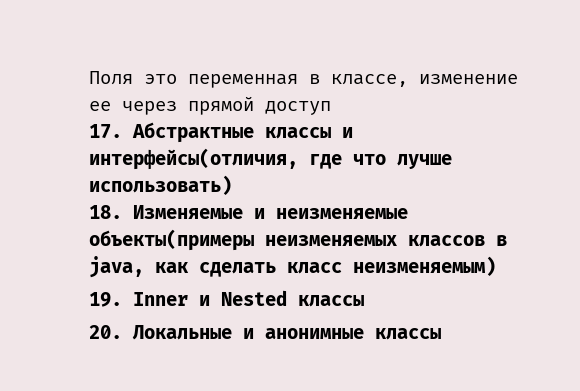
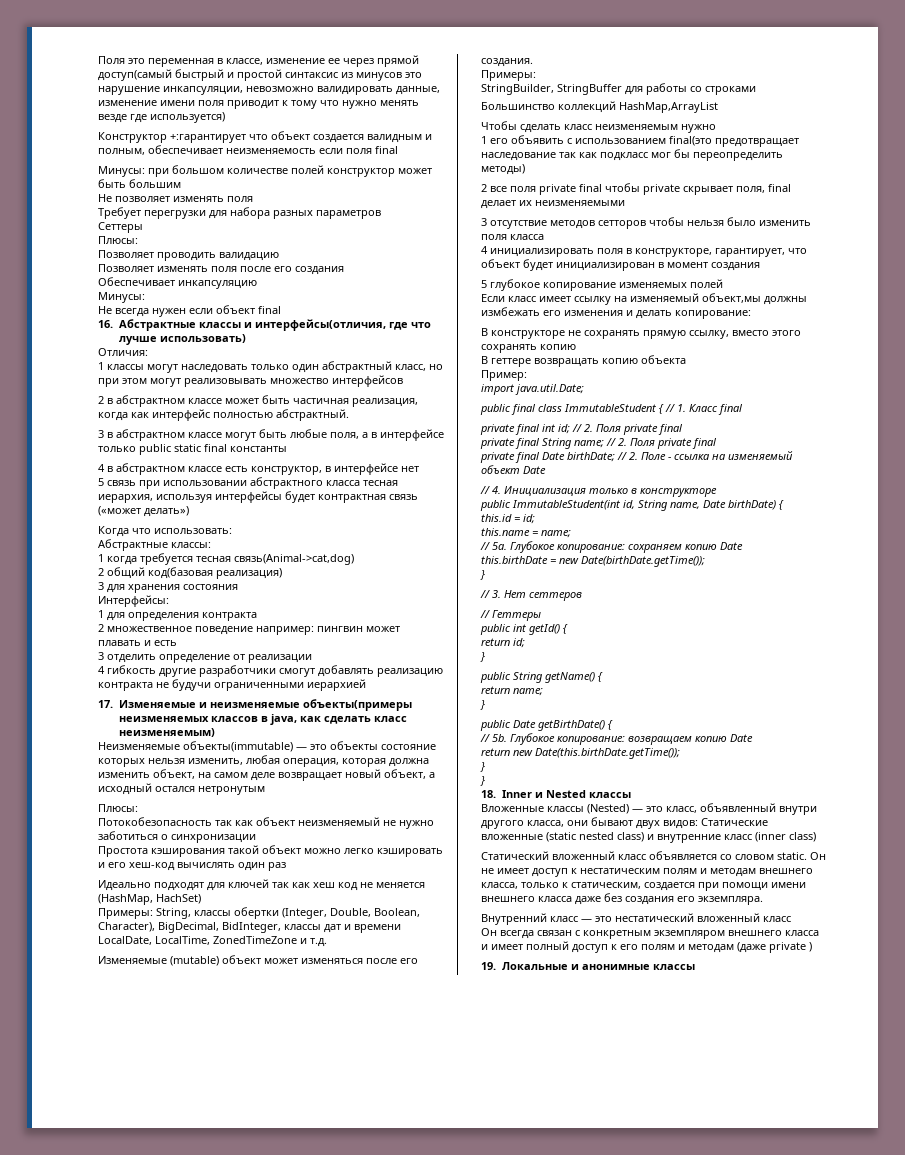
- Поля это переменная в классе, изменение ее через прямой доступ
- 17. Абстрактные классы и интерфейсы(отличия, где что лучше использовать)
+ Поля это переменная в классе, изменение ее через прямой доступ(самый быстрый и простой синтаксис из минусов это нарушение инкапсуляции, невозможно валидировать данные, изменение имени поля приводит к тому что нужно менять везде где используется)
+ Конструктор +:гарантирует что объект создается валидным и полным, обеспечивает неизменяемость если поля final
+ Минусы: при большом количестве полей конструктор может быть большим
+ Не позволяет изменять поля
+ Требует перегрузки для набора разных параметров
+ Сеттеры
+ Плюсы:
+ Позволяет проводить валидацию
+ Позволяет изменять поля после его создания
+ Обеспечивает инкапсуляцию
+ Минусы:
+ Не всегда нужен если объект final
+ 16. Абстрактные классы и интерфейсы(отличия, где что лучше использовать)
- 18. Изменяемые и неизменяемые объекты(примеры неизменяемых классов в java, как сделать класс неизменяемым)
+ Отличия:
+ 1 классы могут наследовать только один абстрактный класс, но при этом могут реализовывать множество интерфейсов
+ 2 в абстрактном классе может быть частичная реализация, когда как интерфейс полностью абстрактный.
+ 3 в абстрактном классе могут быть любые поля, а в интерфейсе только public static final константы
+ 4 в абстрактном классе есть конструктор, в интерфейсе нет
+ 5 связь при использовании абстрактного класса тесная иерархия, используя интерфейсы будет контрактная связь («может делать»)
+ Когда что использовать:
+ Абстрактные классы:
+ 1 когда требуется тесная связь(Animal->cat,dog)
+ 2 общий код(базовая реализация)
+ 3 для хранения состояния
+ Интерфейсы:
+ 1 для определения контракта
+ 2 множественное поведение например: пингвин может плавать и есть
+ 3 отделить определение от реализации
+ 4 гибкость другие разработчики смогут добавлять реализацию контракта не будучи ограниченными иерархией
+ 17. Изменяемые и неизменяемые объекты(примеры неизменяемых классов в java, как сделать класс неизменяемым)
- 19. Inner и Nested классы
- 20. Локальные и анонимные классы
+ Неизменяемые объекты(immutable) — это объекты состояние которых нельзя изменить, любая операция, которая должна изменить объект, на самом деле возвращает новый объект, а исходный остался нетронутым
+ Плюсы:
+ Потокобезопасность так как объект неизменяемый не нужно заботиться о синхронизации
+ Простота кэширования такой объект можно легко кэшировать и его хеш-код вычислять один раз
+ Идеально подходят для ключей так как хеш код не меняется (HashMap, HachSet)
+ Примеры: String, классы обертки (Integer, Double, Boolean, Character), BigDecimal, BidInteger, классы дат и времени LocalDate, LocalTime, ZonedTimeZone и т.д.
+ Изменяемые (mutable) объект может изменяться после его создания.
+ Примеры:
+ StringBuilder, StringBuffer для работы со строками
+ Большинство коллекций HashMap,ArrayList
+ Чтобы сделать класс неизменяемым нужно
+ 1 его объявить с использованием final(это предотвращает наследование так как подкласс мог бы переопределить методы)
+ 2 все поля private final чтобы private скрывает поля, final делает их неизменяемыми
+ 3 отсутствие методов сетторов чтобы нельзя было изменить поля класса
+ 4 инициализировать поля в конструкторе, гарантирует, что объект будет инициализирован в момент создания
+ 5 глубокое копирование изменяемых полей
+ Если класс имеет ссылку на изменяемый объект,мы должны измбежать его изменения и делать копирование:
+ В конструкторе не сохранять прямую ссылку, вместо этого сохранять копию
+ В геттере возвращать копию объекта
+ Пример:
+ import java.util.Date;
+ public final class ImmutableStudent { // 1. Класс final
+ private final int id; // 2. Поля private final
+ private final String name; // 2. Поля private final
+ private final Date birthDate; // 2. Поле - ссылка на изменяемый объект Date
+ // 4. Инициализация только в конструкторе
+ public ImmutableStudent(int id, String name, Date birthDate) {
+ this.id = id;
+ this.name = name;
+ // 5a. Глубокое копирование: сохраняем копию Date
+ this.birthDate = new Date(birthDate.getTime());
+ }
+ // 3. Нет сеттеров
+ // Геттеры
+ public int getId() {
+ return id;
+ }
+ public String getName() {
+ return name;
+ }
+ public Date getBirthDate() {
+ // 5b. Глубокое копирование: возвращаем копию Date
+ return new Date(this.birthDate.getTime());
+ }
+ }
+ 18. Inner и Nested классы
+ Вложенные классы (Nested) — это класс, объявленный внутри другого класса, они бывают двух видов: Статические вложенные (static nested class) и внутренние класс (inner class)
+ Статический вложенный класс объявляется со словом static. Он не имеет доступ к нестатическим полям и методам внешнего класса, только к статическим, создается при помощи имени внешнего класса даже без создания его экземпляра.
+ Внутренний класс — это нестатический вложенный класс
+ Он всегда связан с конкретным экземпляром внешнего класса и имеет полный доступ к его полям и методам (даже private )
+ 19. Локальные и анонимные классы

